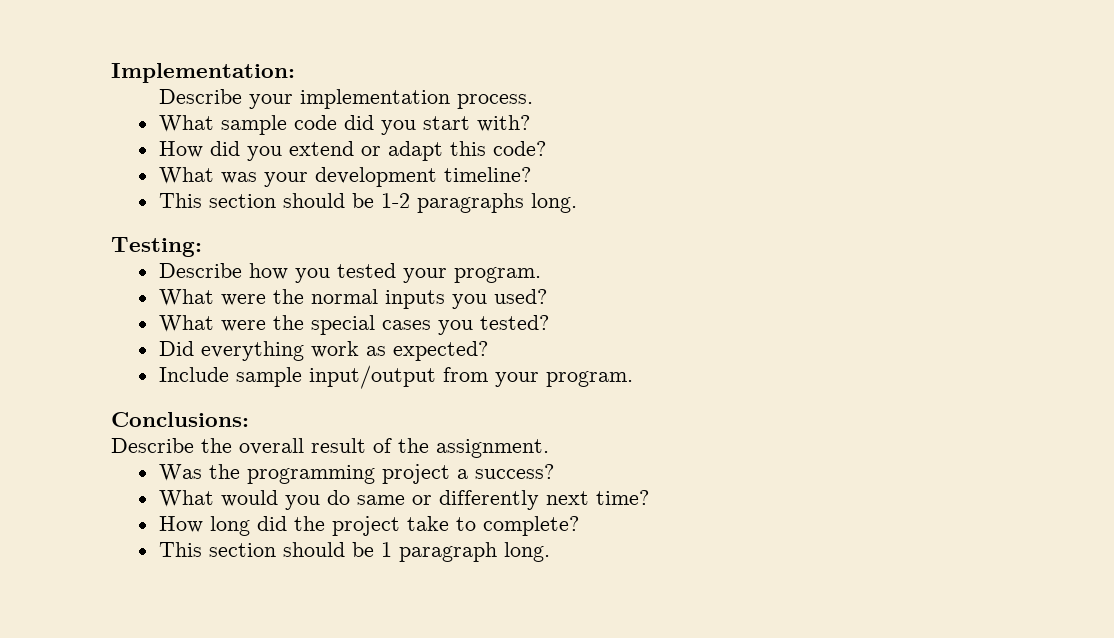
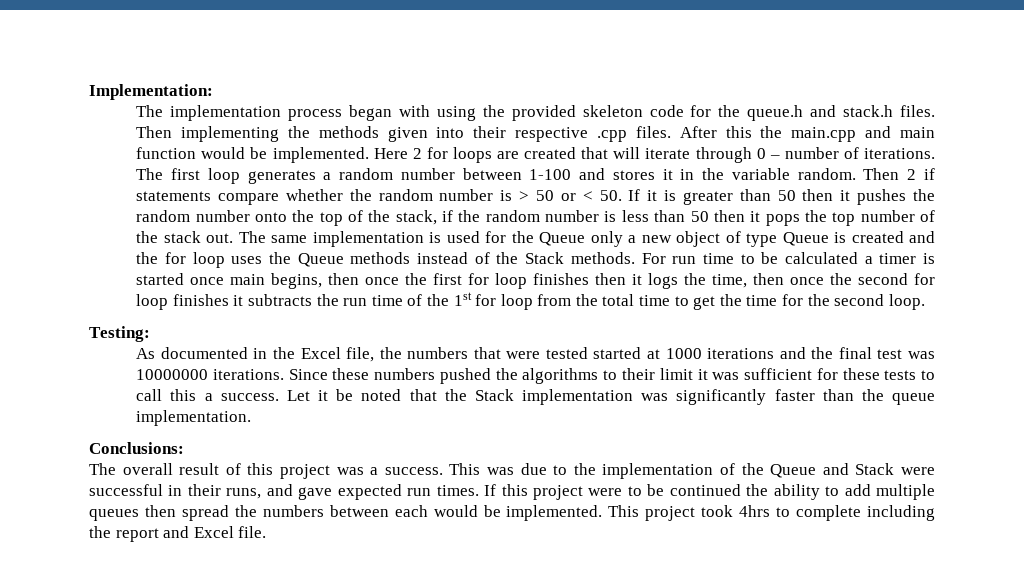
- Describe your implementation process.
- What sample code did you start with?
- How did you extend or adapt this code?
- What was your development timeline?
- This section should be 1-2 paragraphs long.
+ The implementation process began with using the provided skeleton code for the queue.h and stack.h files. Then implementing the methods given into their respective .cpp files. After this the main.cpp and main function would be implemented. Here 2 for loops are created that will iterate through 0 – number of iterations. The first loop generates a random number between 1-100 and stores it in the variable random. Then 2 if statements compare whether the random number is > 50 or < 50. If it is greater than 50 then it pushes the random number onto the top of the stack, if the random number is less than 50 then it pops the top number of the stack out. The same implementation is used for the Queue only a new object of type Queue is created and the for loop uses the Queue methods instead of the Stack methods. For run time to be calculated a timer is started once main begins, then once the first for loop finishes then it logs the time, then once the second for loop finishes it subtracts the run time of the 1st for loop from the total time to get the time for the second loop.
  Testing:
- Describe how you tested your program.
- What were the normal inputs you used?
- What were the special cases you tested?
- Did everything work as expected?
- Include sample input/output from your program.
+ As documented in the Excel file, the numbers that were tested started at 1000 iterations and the final test was 10000000 iterations. Since these numbers pushed the algorithms to their limit it was sufficient for these tests to call this a success. Let it be noted that the Stack implementation was significantly faster than the queue implementation.
- Describe the overall result of the assignment.
- Was the programming project a success?
- What would you do same or differently next time?
- How long did the project take to complete?
- This section should be 1 paragraph long.
+ The overall result of this project was a success. This was due to the implementation of the Queue and Stack were successful in their runs, and gave expected run times. If this project were to be continued the ability to add multiple queues then spread the numbers between each would be implemented. This project took 4hrs to complete including the report and Excel file.

